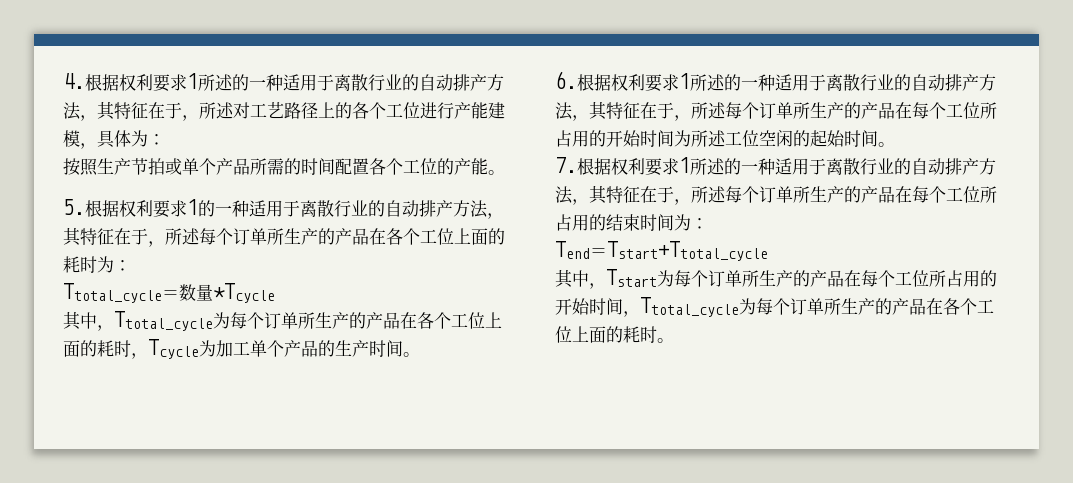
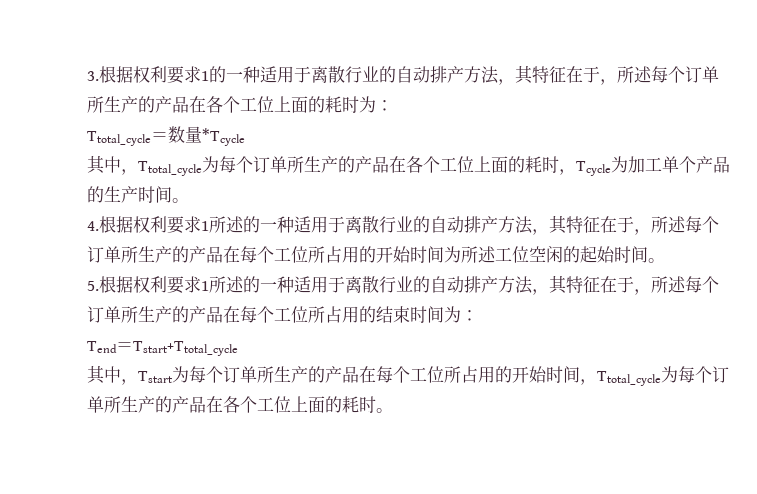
- 4.根据权利要求1所述的一种适用于离散行业的自动排产方法，其特征在于，所述对工艺路径上的各个工位进行产能建模，具体为：
- 按照生产节拍或单个产品所需的时间配置各个工位的产能。
- 5.根据权利要求1的一种适用于离散行业的自动排产方法，其特征在于，所述每个订单所生产的产品在各个工位上面的耗时为：
+ 3.根据权利要求1的一种适用于离散行业的自动排产方法，其特征在于，所述每个订单所生产的产品在各个工位上面的耗时为：
- 6.根据权利要求1所述的一种适用于离散行业的自动排产方法，其特征在于，所述每个订单所生产的产品在每个工位所占用的开始时间为所述工位空闲的起始时间。
+ 4.根据权利要求1所述的一种适用于离散行业的自动排产方法，其特征在于，所述每个订单所生产的产品在每个工位所占用的开始时间为所述工位空闲的起始时间。
- 7.根据权利要求1所述的一种适用于离散行业的自动排产方法，其特征在于，所述每个订单所生产的产品在每个工位所占用的结束时间为：
+ 5.根据权利要求1所述的一种适用于离散行业的自动排产方法，其特征在于，所述每个订单所生产的产品在每个工位所占用的结束时间为：

